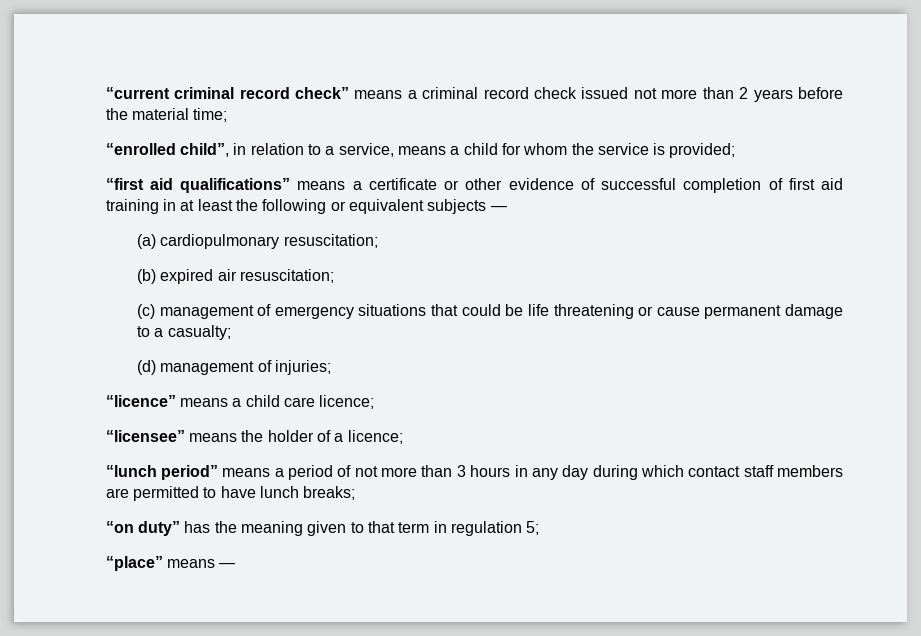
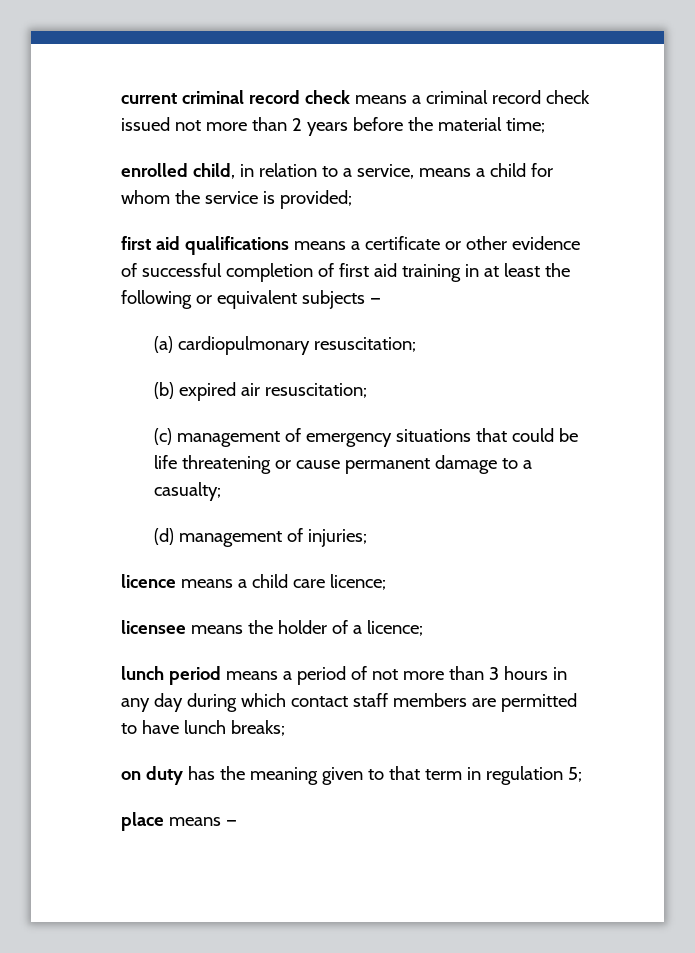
- “current criminal record check” means a criminal record check issued not more than 2 years before the material time;
+ current criminal record check means a criminal record check issued not more than 2 years before the material time;
- “enrolled child”, in relation to a service, means a child for whom the service is provided;
+ enrolled child, in relation to a service, means a child for whom the service is provided;
- “first aid qualifications” means a certificate or other evidence of successful completion of first aid training in at least the following or equivalent subjects —
+ first aid qualifications means a certificate or other evidence of successful completion of first aid training in at least the following or equivalent subjects —
- “licence” means a child care licence;
+ licence means a child care licence;
- “licensee” means the holder of a licence;
+ licensee means the holder of a licence;
- “lunch period” means a period of not more than 3 hours in any day during which contact staff members are permitted to have lunch breaks;
+ lunch period means a period of not more than 3 hours in any day during which contact staff members are permitted to have lunch breaks;
- “on duty” has the meaning given to that term in regulation 5;
+ on duty has the meaning given to that term in regulation 5;
- “place” means —
+ place means —

